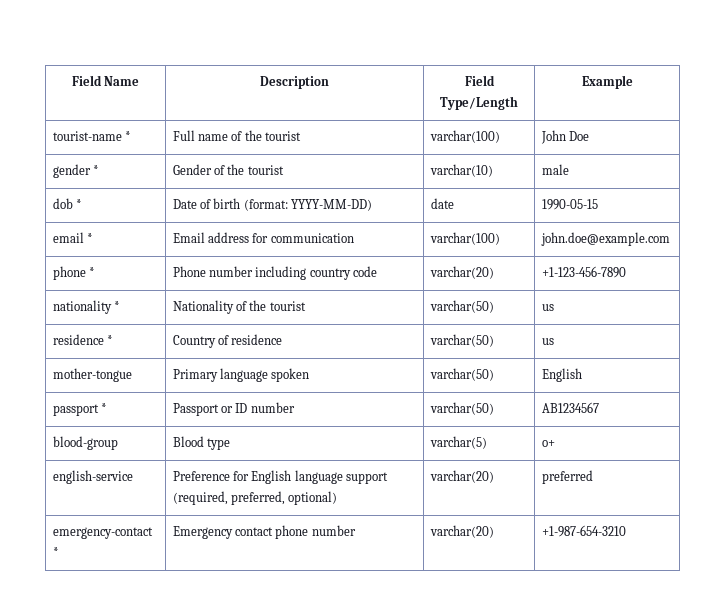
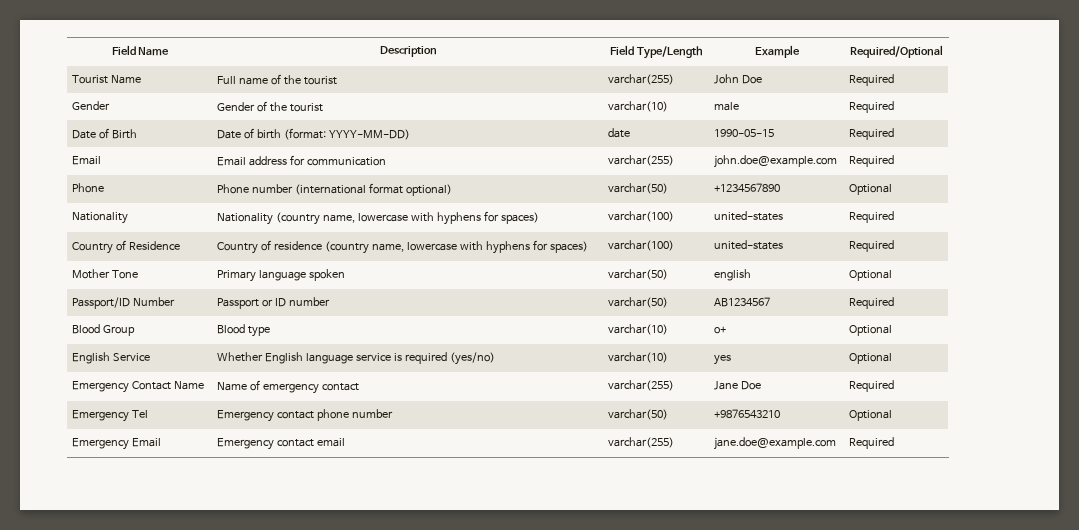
- Field Name | Description | Field Type/Length | Example
- tourist-name * | Full name of the tourist | varchar(100) | John Doe
- gender * | Gender of the tourist | varchar(10) | male
- dob * | Date of birth (format: YYYY-MM-DD) | date | 1990-05-15
- email * | Email address for communication | varchar(100) | john.doe@example.com
- phone * | Phone number including country code | varchar(20) | +1-123-456-7890
- nationality * | Nationality of the tourist | varchar(50) | us
- residence * | Country of residence | varchar(50) | us
- mother-tongue | Primary language spoken | varchar(50) | English
- passport * | Passport or ID number | varchar(50) | AB1234567
- blood-group | Blood type | varchar(5) | o+
- english-service | Preference for English language support (required, preferred, optional) | varchar(20) | preferred
- emergency-contact * | Emergency contact phone number | varchar(20) | +1-987-654-3210
+ Field Name | Description | Field Type/Length | Example | Required/Optional
+ Tourist Name | Full name of the tourist | varchar(255) | John Doe | Required
+ Gender | Gender of the tourist | varchar(10) | male | Required
+ Date of Birth | Date of birth (format: YYYY-MM-DD) | date | 1990-05-15 | Required
+ Email | Email address for communication | varchar(255) | john.doe@example.com | Required
+ Phone | Phone number (international format optional) | varchar(50) | +1234567890 | Optional
+ Nationality | Nationality (country name, lowercase with hyphens for spaces) | varchar(100) | united-states | Required
+ Country of Residence | Country of residence (country name, lowercase with hyphens for spaces) | varchar(100) | united-states | Required
+ Mother Tone | Primary language spoken | varchar(50) | english | Optional
+ Passport/ID Number | Passport or ID number | varchar(50) | AB1234567 | Required
+ Blood Group | Blood type | varchar(10) | o+ | Optional
+ English Service | Whether English language service is required (yes/no) | varchar(10) | yes | Optional
+ Emergency Contact Name | Name of emergency contact | varchar(255) | Jane Doe | Required
+ Emergency Tel | Emergency contact phone number | varchar(50) | +9876543210 | Optional
+ Emergency Email | Emergency contact email | varchar(255) | jane.doe@example.com | Required

